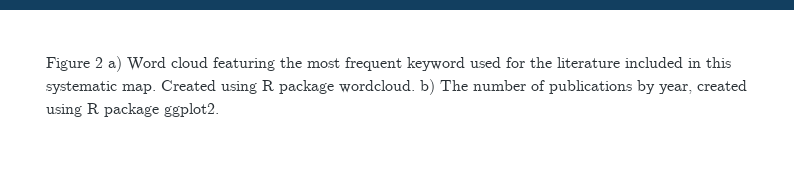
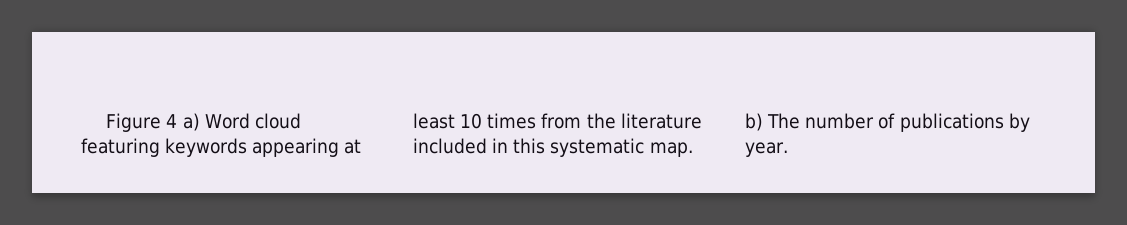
- Figure 2 a) Word cloud featuring the most frequent keyword used for the literature included in this systematic map. Created using R package wordcloud. b) The number of publications by year, created using R package ggplot2.
+ Figure 4 a) Word cloud featuring keywords appearing at least 10 times from the literature included in this systematic map. b) The number of publications by year.

